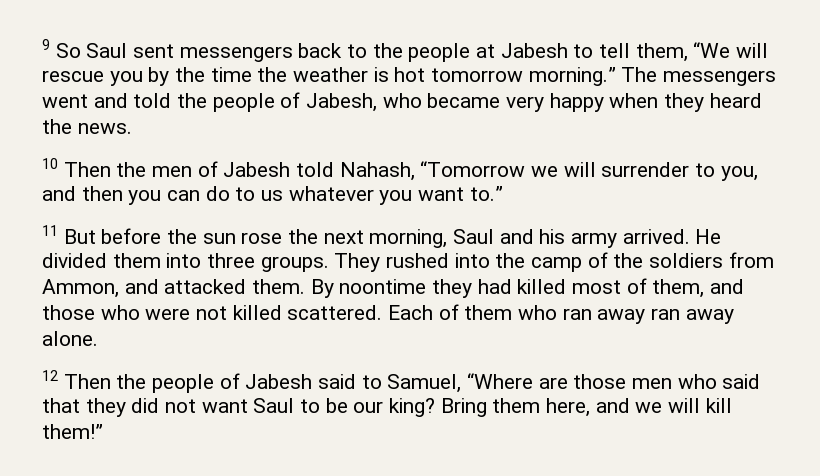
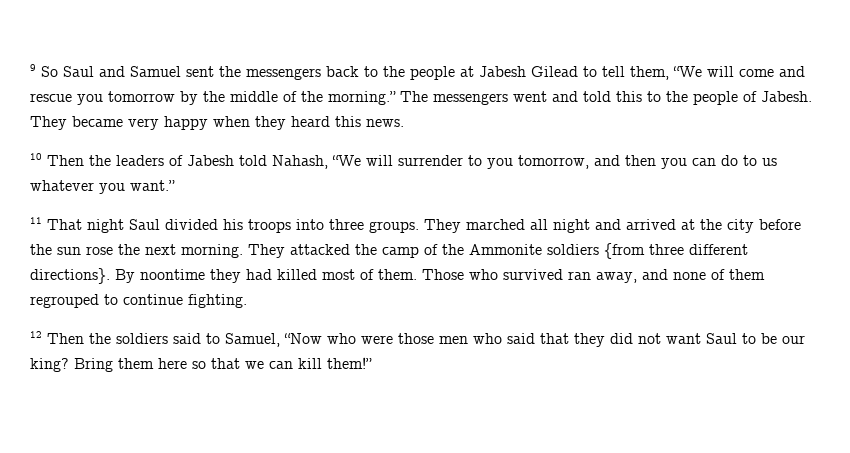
- 9 So Saul sent messengers back to the people at Jabesh to tell them, “We will rescue you by the time the weather is hot tomorrow morning.”
+ 9 So Saul and Samuel sent the messengers back to the people at Jabesh Gilead to tell them, “We will come and rescue you tomorrow by the middle of the morning.”
- The messengers went and told the people of Jabesh, who became very happy when they heard the news.
+ The messengers went and told this to the people of Jabesh. They became very happy when they heard this news.
- 10 Then the men of Jabesh told Nahash, “Tomorrow we will surrender to you, and then you can do to us whatever you want to.”
+ 10 Then the leaders of Jabesh told Nahash, “We will surrender to you tomorrow, and then you can do to us whatever you want.”
- 11 But before the sun rose the next morning, Saul and his army arrived. He divided them into three groups. They rushed into the camp of the soldiers from Ammon, and attacked them.
+ 11 That night Saul divided his troops into three groups. They marched all night and arrived at the city before the sun rose the next morning. They attacked the camp of the Ammonite soldiers {from three different directions}.
- By noontime they had killed most of them, and those who were not killed scattered. Each of them who ran away ran away alone.
- 12 Then the people of Jabesh said to Samuel, “Where are those men who said that they did not want Saul to be our king?
+ By noontime they had killed most of them. Those who survived ran away, and none of them regrouped to continue fighting.
+ 12 Then the soldiers said to Samuel, “Now who were those men who said that they did not want Saul to be our king?
- Bring them here, and we will kill them!”
+ Bring them here so that we can kill them!”

